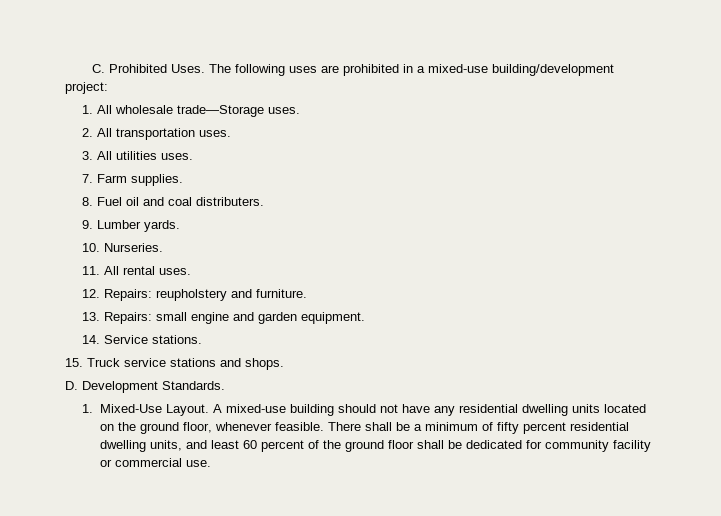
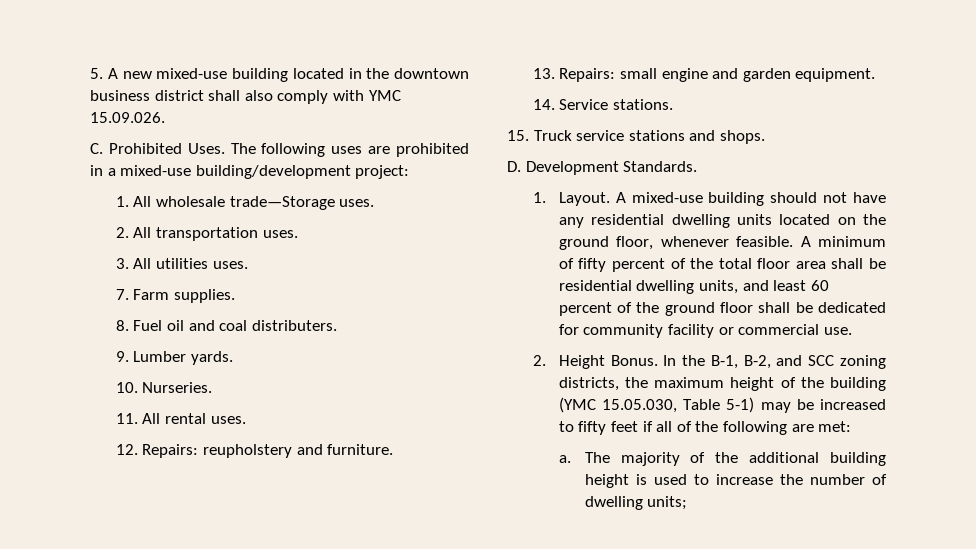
+ 5. A new mixed-use building located in the downtown business district shall also comply with YMC 15.09.026.
- 1. Mixed-Use Layout.
+ 1. Layout.
- There shall be a minimum of fifty percent residential dwelling units, and least 60 percent of the ground floor shall be dedicated for community facility or commercial use.
+ A minimum of fifty percent of the total floor area shall be residential dwelling units, and least 60 percent of the ground floor shall be dedicated for community facility or commercial use.
+ 2. Height Bonus. In the B-1, B-2, and SCC zoning districts, the maximum height of the building (YMC 15.05.030, Table 5-1) may be increased to fifty feet if all of the following are met:
+ a. The majority of the additional building height is used to increase the number of dwelling units;

